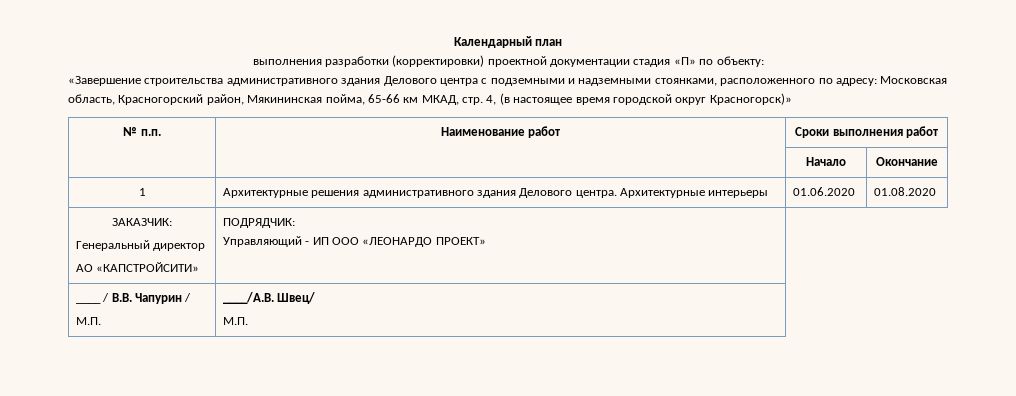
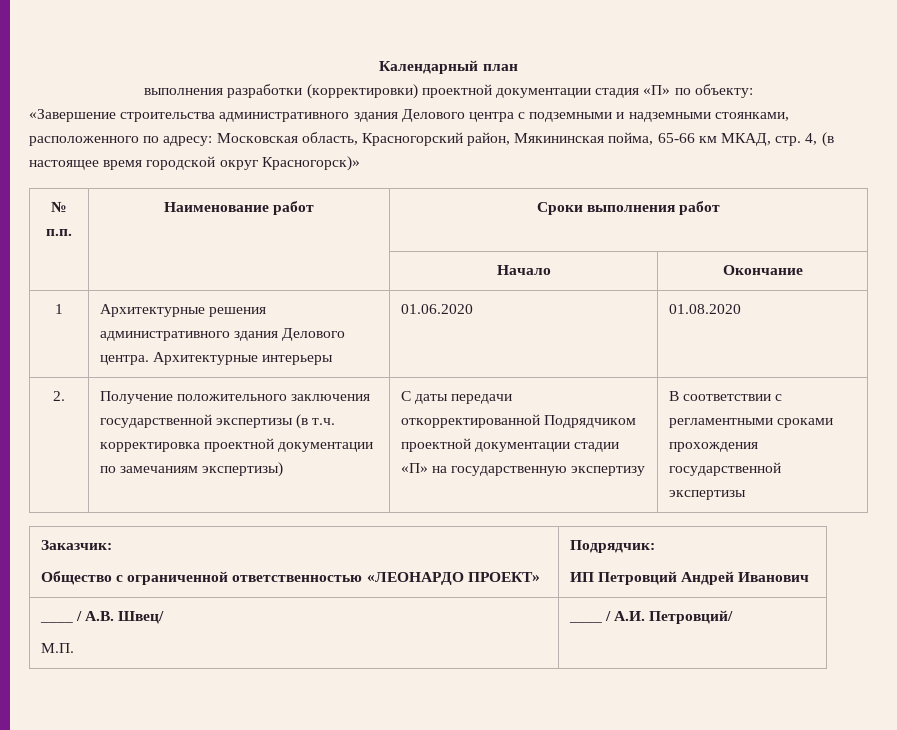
- ЗАКАЗЧИК:
- Генеральный директор
- АО «КАПСТРОЙСИТИ» | ПОДРЯДЧИК:
- Управляющий - ИП ООО «ЛЕОНАРДО ПРОЕКТ»
- ____ / В.В. Чапурин /
- М.П. | ____/А.В. Швец/
- М.П.
+ 2. | Получение положительного заключения государственной экспертизы (в т.ч. корректировка проектной документации по замечаниям экспертизы) | С даты передачи откорректированной Подрядчиком проектной документации стадии «П» на государственную экспертизу | В соответствии с регламентными сроками прохождения государственной экспертизы
+ Заказчик:
+ Общество с ограниченной ответственностью «ЛЕОНАРДО ПРОЕКТ» | Подрядчик:
+ ИП Петровций Андрей Иванович
+ ____ / А.В. Швец/
+ М.П. | ____ / А.И. Петровций/

